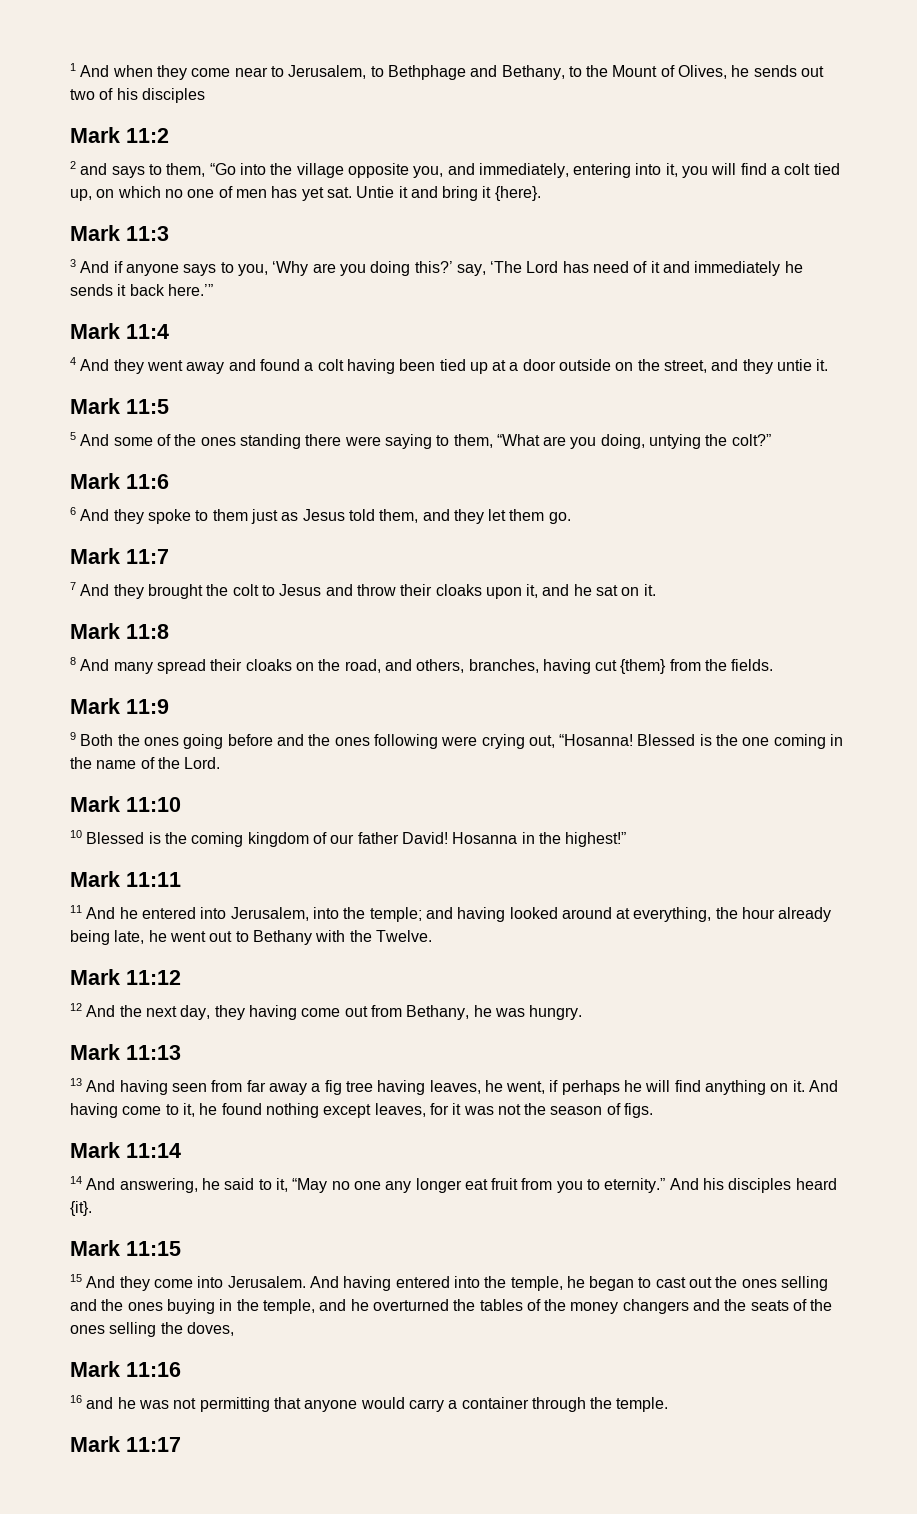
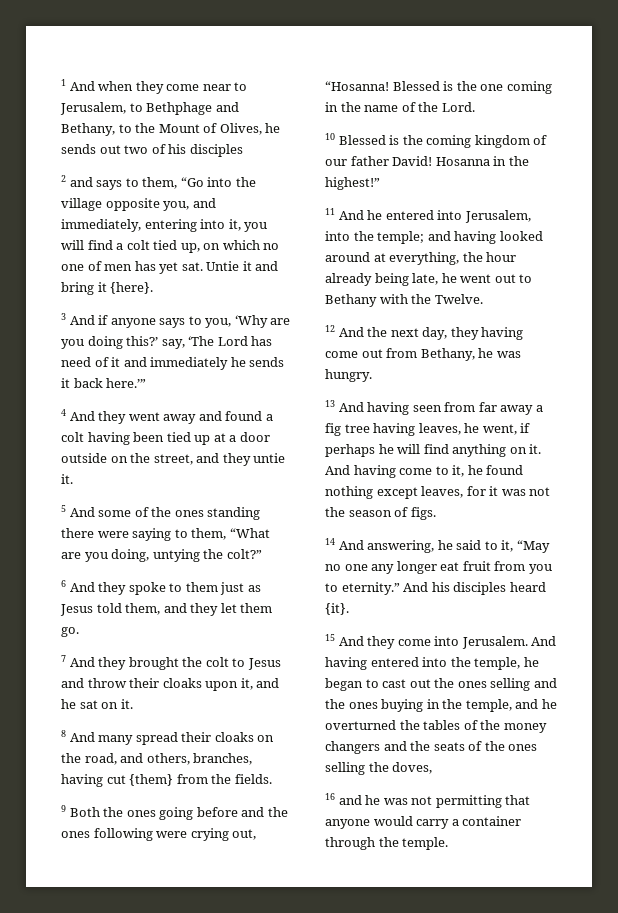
- Mark 11:2
- Mark 11:3
- Mark 11:4
- Mark 11:5
- Mark 11:6
- Mark 11:7
- Mark 11:8
- Mark 11:9
- Mark 11:10
- Mark 11:11
- Mark 11:12
- Mark 11:13
- Mark 11:14
- Mark 11:15
- Mark 11:16
- Mark 11:17

